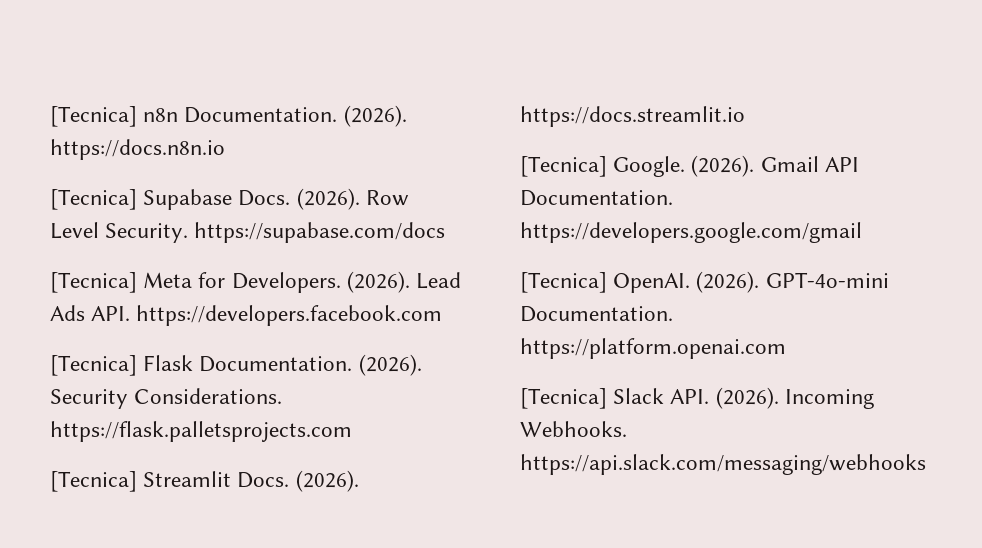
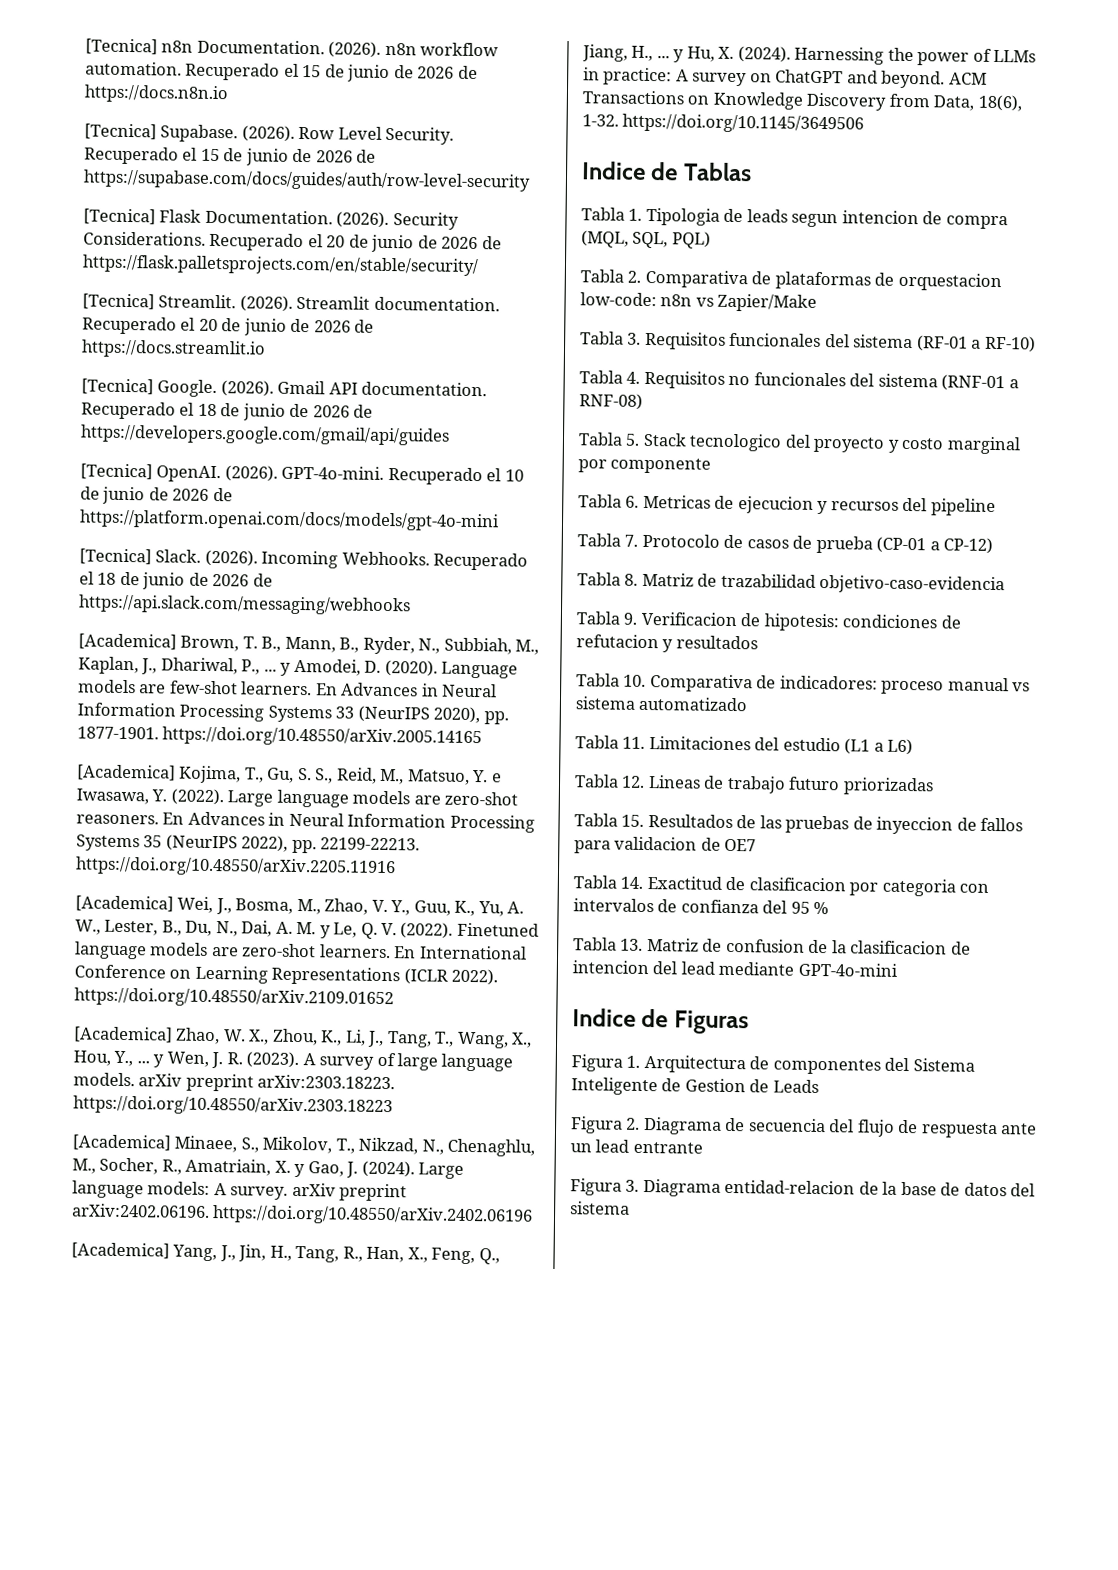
- (2026). https://docs.n8n.io
+ (2026). n8n workflow automation. Recuperado el 15 de junio de 2026 de https://docs.n8n.io
- [Tecnica] Supabase Docs.
+ [Tecnica] Supabase.
- Row Level Security. https://supabase.com/docs
- [Tecnica] Meta for Developers. (2026). Lead Ads API. https://developers.facebook.com
+ Row Level Security. Recuperado el 15 de junio de 2026 de https://supabase.com/docs/guides/auth/row-level-security
- Security Considerations. https://flask.palletsprojects.com
- [Tecnica] Streamlit Docs. (2026). https://docs.streamlit.io
+ Security Considerations. Recuperado el 20 de junio de 2026 de https://flask.palletsprojects.com/en/stable/security/
+ [Tecnica] Streamlit. (2026). Streamlit documentation. Recuperado el 20 de junio de 2026 de https://docs.streamlit.io
- Gmail API Documentation. https://developers.google.com/gmail
- [Tecnica] OpenAI. (2026). GPT-4o-mini Documentation. https://platform.openai.com
- [Tecnica] Slack API. (2026).
+ Gmail API documentation. Recuperado el 18 de junio de 2026 de https://developers.google.com/gmail/api/guides
+ [Tecnica] OpenAI. (2026). GPT-4o-mini. Recuperado el 10 de junio de 2026 de https://platform.openai.com/docs/models/gpt-4o-mini
+ [Tecnica] Slack. (2026).
- Incoming Webhooks. https://api.slack.com/messaging/webhooks
+ Incoming Webhooks. Recuperado el 18 de junio de 2026 de https://api.slack.com/messaging/webhooks
+ [Academica] Brown, T. B., Mann, B., Ryder, N., Subbiah, M., Kaplan, J., Dhariwal, P., ... y Amodei, D. (2020). Language models are few-shot learners. En Advances in Neural Information Processing Systems 33 (NeurIPS 2020), pp. 1877-1901. https://doi.org/10.48550/arXiv.2005.14165
+ [Academica] Kojima, T., Gu, S. S., Reid, M., Matsuo, Y. e Iwasawa, Y. (2022). Large language models are zero-shot reasoners. En Advances in Neural Information Processing Systems 35 (NeurIPS 2022), pp. 22199-22213. https://doi.org/10.48550/arXiv.2205.11916
+ [Academica] Wei, J., Bosma, M., Zhao, V. Y., Guu, K., Yu, A. W., Lester, B., Du, N., Dai, A. M. y Le, Q. V. (2022). Finetuned language models are zero-shot learners. En International Conference on Learning Representations (ICLR 2022). https://doi.org/10.48550/arXiv.2109.01652
+ [Academica] Zhao, W. X., Zhou, K., Li, J., Tang, T., Wang, X., Hou, Y., ... y Wen, J. R. (2023). A survey of large language models. arXiv preprint arXiv:2303.18223. https://doi.org/10.48550/arXiv.2303.18223
+ [Academica] Minaee, S., Mikolov, T., Nikzad, N., Chenaghlu, M., Socher, R., Amatriain, X. y Gao, J. (2024). Large language models: A survey. arXiv preprint arXiv:2402.06196. https://doi.org/10.48550/arXiv.2402.06196
+ [Academica] Yang, J., Jin, H., Tang, R., Han, X., Feng, Q., Jiang, H., ... y Hu, X. (2024). Harnessing the power of LLMs in practice: A survey on ChatGPT and beyond. ACM Transactions on Knowledge Discovery from Data, 18(6), 1-32. https://doi.org/10.1145/3649506
+ Indice de Tablas
+ Tabla 1. Tipologia de leads segun intencion de compra (MQL, SQL, PQL)
+ Tabla 2. Comparativa de plataformas de orquestacion low-code: n8n vs Zapier/Make
+ Tabla 3. Requisitos funcionales del sistema (RF-01 a RF-10)
+ Tabla 4. Requisitos no funcionales del sistema (RNF-01 a RNF-08)
+ Tabla 5. Stack tecnologico del proyecto y costo marginal por componente
+ Tabla 6. Metricas de ejecucion y recursos del pipeline
+ Tabla 7. Protocolo de casos de prueba (CP-01 a CP-12)
+ Tabla 8. Matriz de trazabilidad objetivo-caso-evidencia
+ Tabla 9. Verificacion de hipotesis: condiciones de refutacion y resultados
+ Tabla 10. Comparativa de indicadores: proceso manual vs sistema automatizado
+ Tabla 11. Limitaciones del estudio (L1 a L6)
+ Tabla 12. Lineas de trabajo futuro priorizadas
+ Tabla 15. Resultados de las pruebas de inyeccion de fallos para validacion de OE7
+ Tabla 14. Exactitud de clasificacion por categoria con intervalos de confianza del 95 %
+ Tabla 13. Matriz de confusion de la clasificacion de intencion del lead mediante GPT-4o-mini
+ Indice de Figuras
+ Figura 1. Arquitectura de componentes del Sistema Inteligente de Gestion de Leads
+ Figura 2. Diagrama de secuencia del flujo de respuesta ante un lead entrante
+ Figura 3. Diagrama entidad-relacion de la base de datos del sistema

